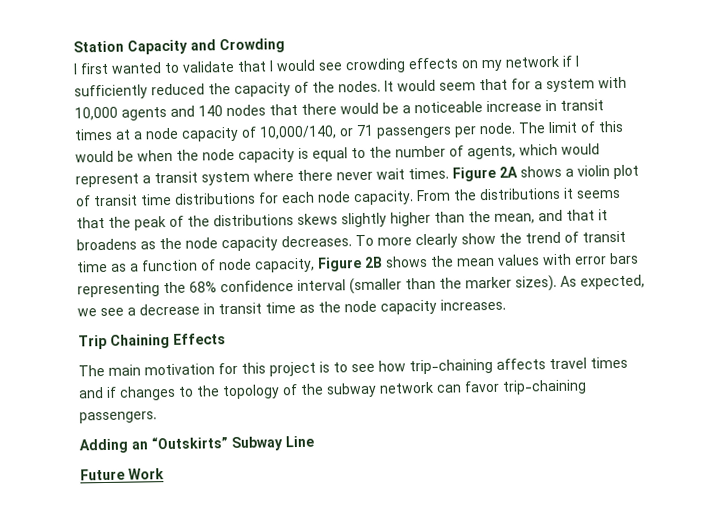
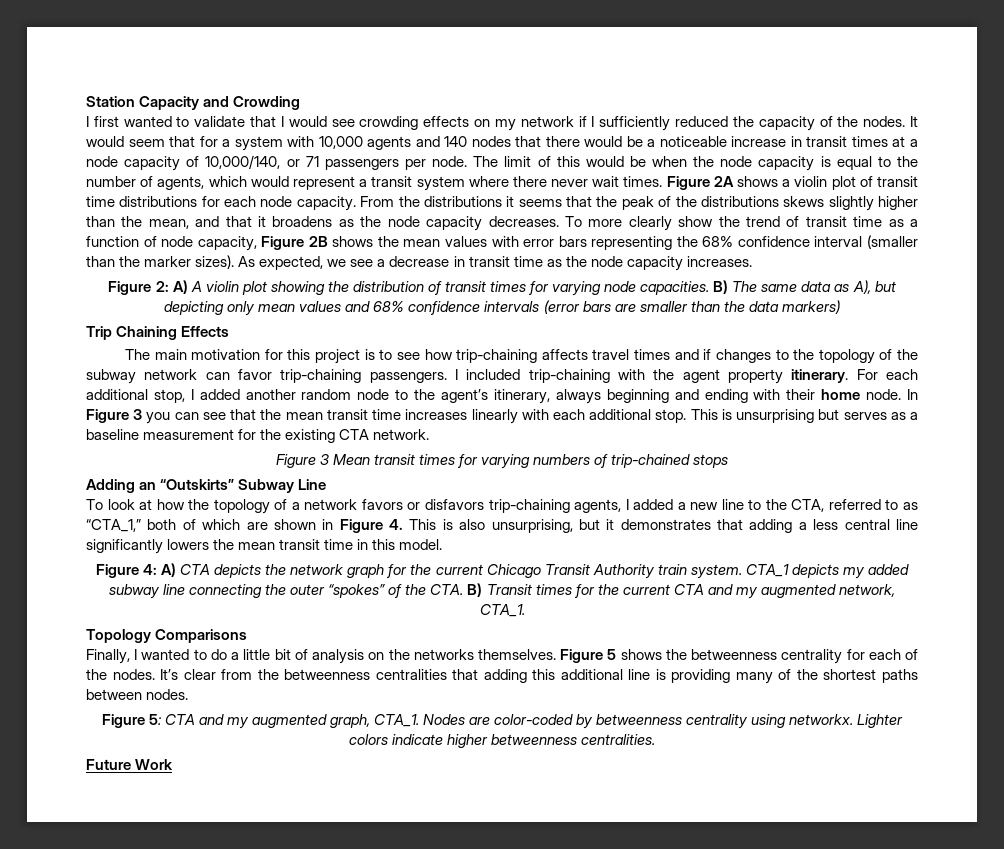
+ Figure 2: A) A violin plot showing the distribution of transit times for varying node capacities. B) The same data as A), but depicting only mean values and 68% confidence intervals (error bars are smaller than the data markers)
+ I included trip-chaining with the agent property itinerary. For each additional stop, I added another random node to the agent’s itinerary, always beginning and ending with their home node. In Figure 3 you can see that the mean transit time increases linearly with each additional stop. This is unsurprising but serves as a baseline measurement for the existing CTA network.
+ Figure 3 Mean transit times for varying numbers of trip-chained stops
+ To look at how the topology of a network favors or disfavors trip-chaining agents, I added a new line to the CTA, referred to as “CTA_1,” both of which are shown in Figure 4. This is also unsurprising, but it demonstrates that adding a less central line significantly lowers the mean transit time in this model.
+ Figure 4: A) CTA depicts the network graph for the current Chicago Transit Authority train system. CTA_1 depicts my added subway line connecting the outer “spokes” of the CTA. B) Transit times for the current CTA and my augmented network, CTA_1.
+ Topology Comparisons
+ Finally, I wanted to do a little bit of analysis on the networks themselves. Figure 5 shows the betweenness centrality for each of the nodes. It’s clear from the betweenness centralities that adding this additional line is providing many of the shortest paths between nodes.
+ Figure 5: CTA and my augmented graph, CTA_1. Nodes are color-coded by betweenness centrality using networkx. Lighter colors indicate higher betweenness centralities.

